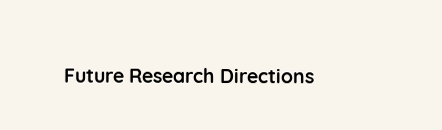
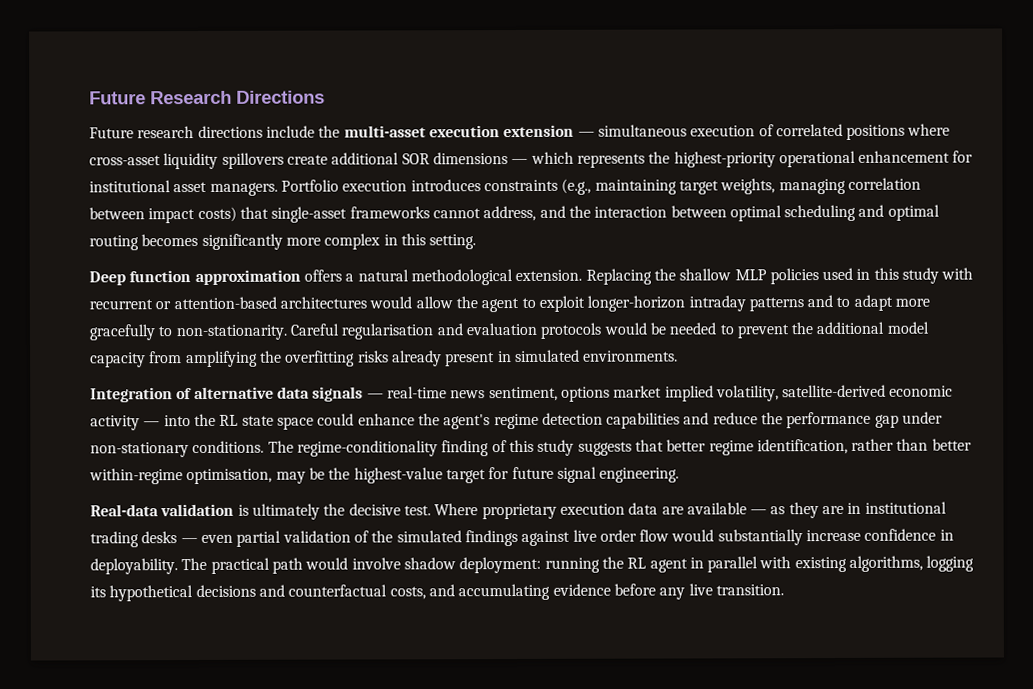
+ Future research directions include the multi-asset execution extension — simultaneous execution of correlated positions where cross-asset liquidity spillovers create additional SOR dimensions — which represents the highest-priority operational enhancement for institutional asset managers. Portfolio execution introduces constraints (e.g., maintaining target weights, managing correlation between impact costs) that single-asset frameworks cannot address, and the interaction between optimal scheduling and optimal routing becomes significantly more complex in this setting.
+ Deep function approximation offers a natural methodological extension. Replacing the shallow MLP policies used in this study with recurrent or attention-based architectures would allow the agent to exploit longer-horizon intraday patterns and to adapt more gracefully to non-stationarity. Careful regularisation and evaluation protocols would be needed to prevent the additional model capacity from amplifying the overfitting risks already present in simulated environments.
+ Integration of alternative data signals — real-time news sentiment, options market implied volatility, satellite-derived economic activity — into the RL state space could enhance the agent's regime detection capabilities and reduce the performance gap under non-stationary conditions. The regime-conditionality finding of this study suggests that better regime identification, rather than better within-regime optimisation, may be the highest-value target for future signal engineering.
+ Real-data validation is ultimately the decisive test. Where proprietary execution data are available — as they are in institutional trading desks — even partial validation of the simulated findings against live order flow would substantially increase confidence in deployability. The practical path would involve shadow deployment: running the RL agent in parallel with existing algorithms, logging its hypothetical decisions and counterfactual costs, and accumulating evidence before any live transition.

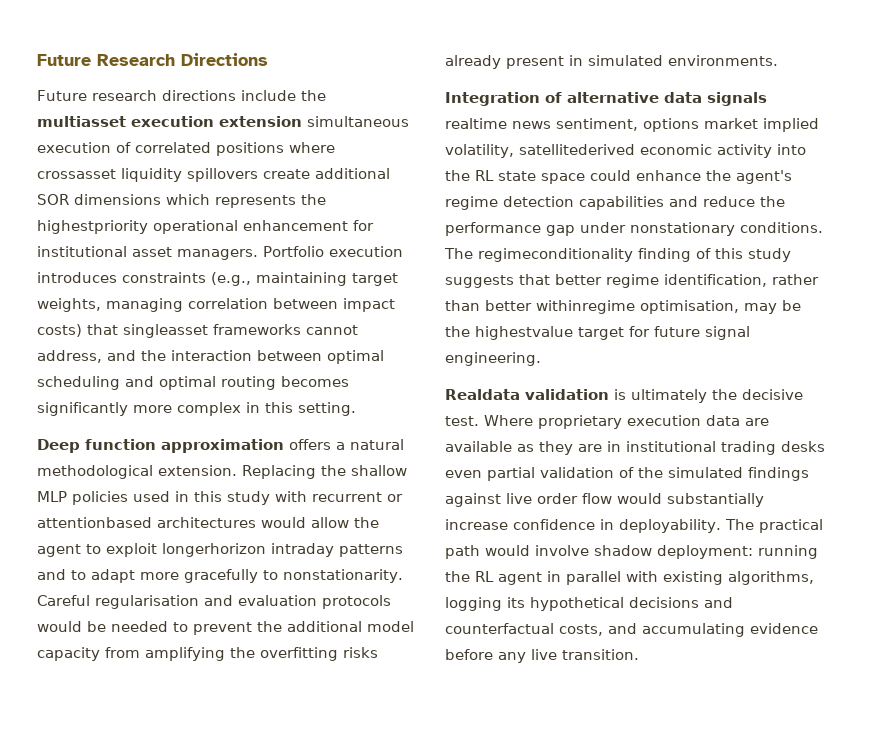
- Future research directions include the multi-asset execution extension — simultaneous execution of correlated positions where cross-asset liquidity spillovers create additional SOR dimensions — which represents the highest-priority operational enhancement for institutional asset managers.
+ Future research directions include the multiasset execution extension simultaneous execution of correlated positions where crossasset liquidity spillovers create additional SOR dimensions which represents the highestpriority operational enhancement for institutional asset managers.
- Portfolio execution introduces constraints (e.g., maintaining target weights, managing correlation between impact costs) that single-asset frameworks cannot address, and the interaction between optimal scheduling and optimal routing becomes significantly more complex in this setting.
+ Portfolio execution introduces constraints (e.g., maintaining target weights, managing correlation between impact costs) that singleasset frameworks cannot address, and the interaction between optimal scheduling and optimal routing becomes significantly more complex in this setting.
- Replacing the shallow MLP policies used in this study with recurrent or attention-based architectures would allow the agent to exploit longer-horizon intraday patterns and to adapt more gracefully to non-stationarity.
+ Replacing the shallow MLP policies used in this study with recurrent or attentionbased architectures would allow the agent to exploit longerhorizon intraday patterns and to adapt more gracefully to nonstationarity.
- Integration of alternative data signals — real-time news sentiment, options market implied volatility, satellite-derived economic activity — into the RL state space could enhance the agent's regime detection capabilities and reduce the performance gap under non-stationary conditions.
+ Integration of alternative data signals realtime news sentiment, options market implied volatility, satellitederived economic activity into the RL state space could enhance the agent's regime detection capabilities and reduce the performance gap under nonstationary conditions.
- The regime-conditionality finding of this study suggests that better regime identification, rather than better within-regime optimisation, may be the highest-value target for future signal engineering.
+ The regimeconditionality finding of this study suggests that better regime identification, rather than better withinregime optimisation, may be the highestvalue target for future signal engineering.
- Real-data validation is ultimately the decisive test.
+ Realdata validation is ultimately the decisive test.
- Where proprietary execution data are available — as they are in institutional trading desks — even partial validation of the simulated findings against live order flow would substantially increase confidence in deployability.
+ Where proprietary execution data are available as they are in institutional trading desks even partial validation of the simulated findings against live order flow would substantially increase confidence in deployability.

